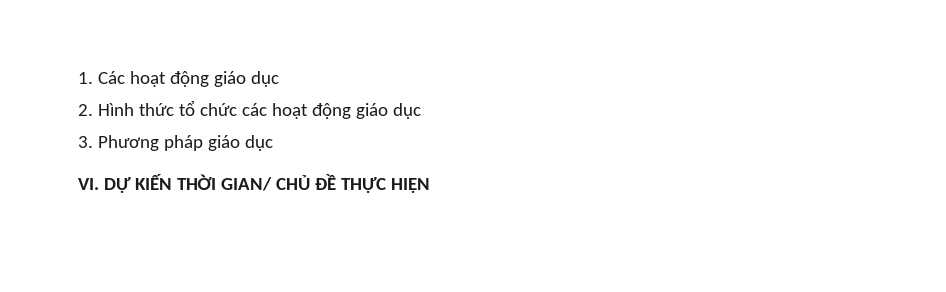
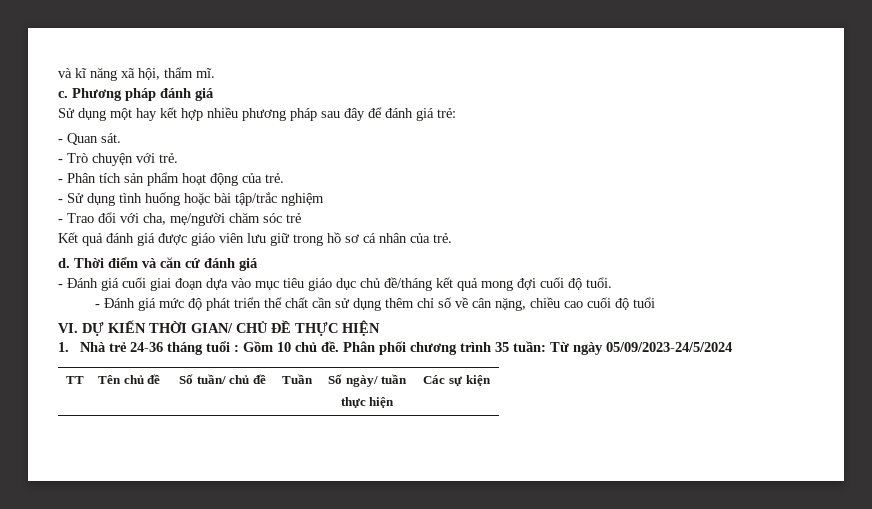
- 1. Các hoạt động giáo dục
- 2. Hình thức tổ chức các hoạt động giáo dục
- 3. Phương pháp giáo dục
+ và kĩ năng xã hội, thẩm mĩ.
+ c. Phương pháp đánh giá
+ Sử dụng một hay kết hợp nhiều phương pháp sau đây để đánh giá trẻ:
+ - Quan sát.
+ - Trò chuyện với trẻ.
+ - Phân tích sản phẩm hoạt động của trẻ.
+ - Sử dụng tình huống hoặc bài tập/trắc nghiệm
+ - Trao đổi với cha, mẹ/người chăm sóc trẻ
+ Kết quả đánh giá được giáo viên lưu giữ trong hồ sơ cá nhân của trẻ.
+ d. Thời điểm và căn cứ đánh giá
+ - Đánh giá cuối giai đoạn dựa vào mục tiêu giáo dục chủ đề/tháng kết quả mong đợi cuối độ tuổi.
+ - Đánh giá mức độ phát triển thể chất cần sử dụng thêm chỉ số về cân nặng, chiều cao cuối độ tuổi
+ 1. Nhà trẻ 24-36 tháng tuổi : Gồm 10 chủ đề. Phân phối chương trình 35 tuần: Từ ngày 05/09/2023-24/5/2024
+ TT | Tên chủ đề | Số tuần/ chủ đề | Tuần | Số ngày/ tuần
+ thực hiện | Các sự kiện

